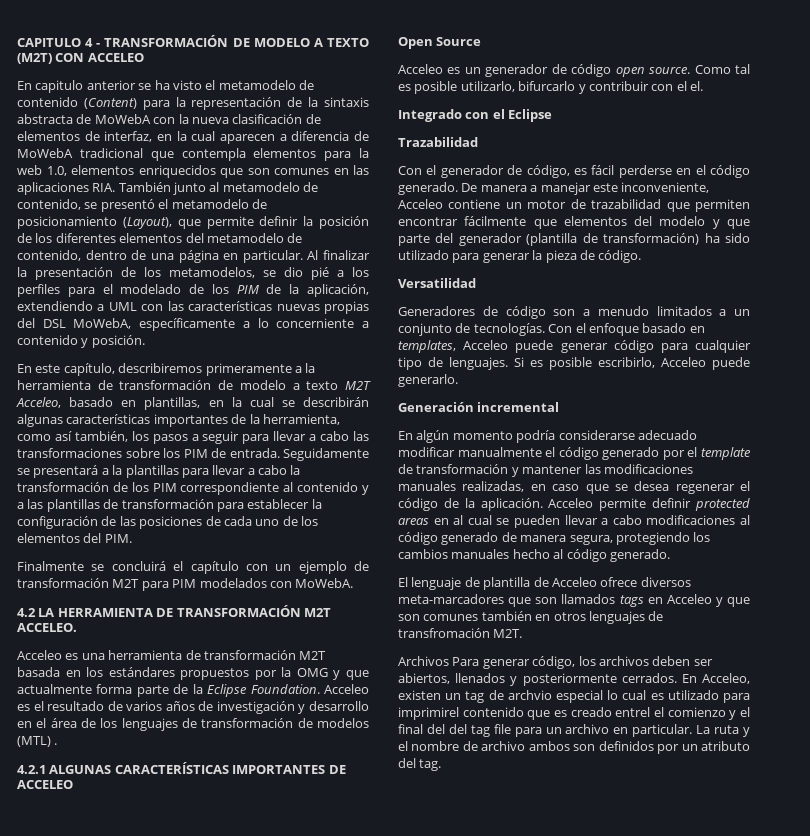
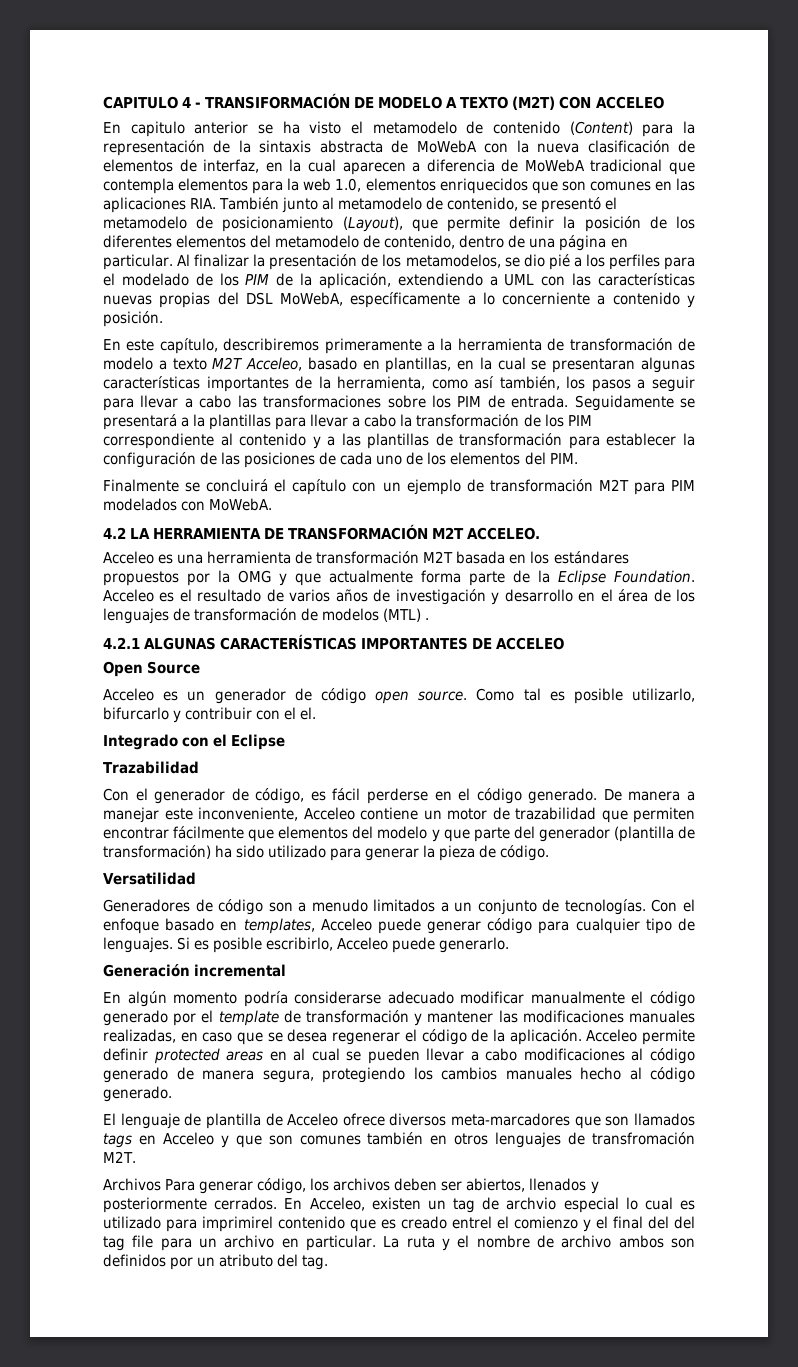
- CAPITULO 4 - TRANSFORMACIÓN DE MODELO A TEXTO (M2T) CON ACCELEO
+ CAPITULO 4 - TRANSIFORMACIÓN DE MODELO A TEXTO (M2T) CON ACCELEO
- En este capítulo, describiremos primeramente a la herramienta de transformación de modelo a texto M2T Acceleo, basado en plantillas, en la cual se describirán algunas características importantes de la herramienta, como así también, los pasos a seguir para llevar a cabo las transformaciones sobre los PIM de entrada.
+ En este capítulo, describiremos primeramente a la herramienta de transformación de modelo a texto M2T Acceleo, basado en plantillas, en la cual se presentaran algunas características importantes de la herramienta, como así también, los pasos a seguir para llevar a cabo las transformaciones sobre los PIM de entrada.

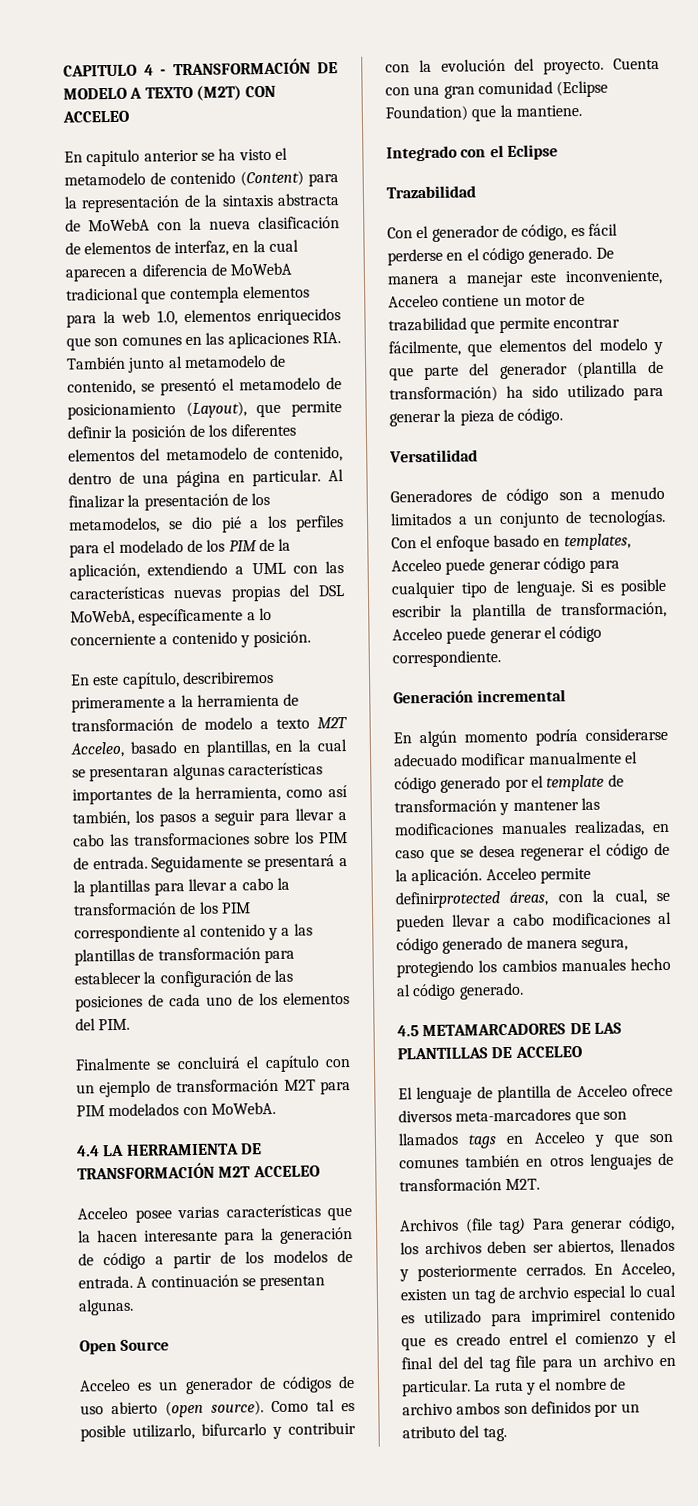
- CAPITULO 4 - TRANSIFORMACIÓN DE MODELO A TEXTO (M2T) CON ACCELEO
+ CAPITULO 4 - TRANSFORMACIÓN DE MODELO A TEXTO (M2T) CON ACCELEO
- 4.2 LA HERRAMIENTA DE TRANSFORMACIÓN M2T ACCELEO.
- Acceleo es una herramienta de transformación M2T basada en los estándares propuestos por la OMG y que actualmente forma parte de la Eclipse Foundation. Acceleo es el resultado de varios años de investigación y desarrollo en el área de los lenguajes de transformación de modelos (MTL) .
- 4.2.1 ALGUNAS CARACTERÍSTICAS IMPORTANTES DE ACCELEO
+ 4.4 LA HERRAMIENTA DE TRANSFORMACIÓN M2T ACCELEO
+ Acceleo posee varias características que la hacen interesante para la generación de código a partir de los modelos de entrada. A continuación se presentan algunas.
- Acceleo es un generador de código open source.
+ Acceleo es un generador de códigos de uso abierto (open source).
- Como tal es posible utilizarlo, bifurcarlo y contribuir con el el.
+ Como tal es posible utilizarlo, bifurcarlo y contribuir con la evolución del proyecto. Cuenta con una gran comunidad (Eclipse Foundation) que la mantiene.
- De manera a manejar este inconveniente, Acceleo contiene un motor de trazabilidad que permiten encontrar fácilmente que elementos del modelo y que parte del generador (plantilla de transformación) ha sido utilizado para generar la pieza de código.
+ De manera a manejar este inconveniente, Acceleo contiene un motor de trazabilidad que permite encontrar fácilmente, que elementos del modelo y que parte del generador (plantilla de transformación) ha sido utilizado para generar la pieza de código.
- Con el enfoque basado en templates, Acceleo puede generar código para cualquier tipo de lenguajes.
+ Con el enfoque basado en templates, Acceleo puede generar código para cualquier tipo de lenguaje.
- Si es posible escribirlo, Acceleo puede generarlo.
+ Si es posible escribir la plantilla de transformación, Acceleo puede generar el código correspondiente.
- Acceleo permite definir protected areas en al cual se pueden llevar a cabo modificaciones al código generado de manera segura, protegiendo los cambios manuales hecho al código generado.
+ Acceleo permite definirprotected áreas, con la cual, se pueden llevar a cabo modificaciones al código generado de manera segura, protegiendo los cambios manuales hecho al código generado.
+ 4.5 METAMARCADORES DE LAS PLANTILLAS DE ACCELEO
- El lenguaje de plantilla de Acceleo ofrece diversos meta-marcadores que son llamados tags en Acceleo y que son comunes también en otros lenguajes de transfromación M2T.
+ El lenguaje de plantilla de Acceleo ofrece diversos meta-marcadores que son llamados tags en Acceleo y que son comunes también en otros lenguajes de transformación M2T.
- Archivos Para generar código, los archivos deben ser abiertos, llenados y posteriormente cerrados.
+ Archivos (file tag) Para generar código, los archivos deben ser abiertos, llenados y posteriormente cerrados.

